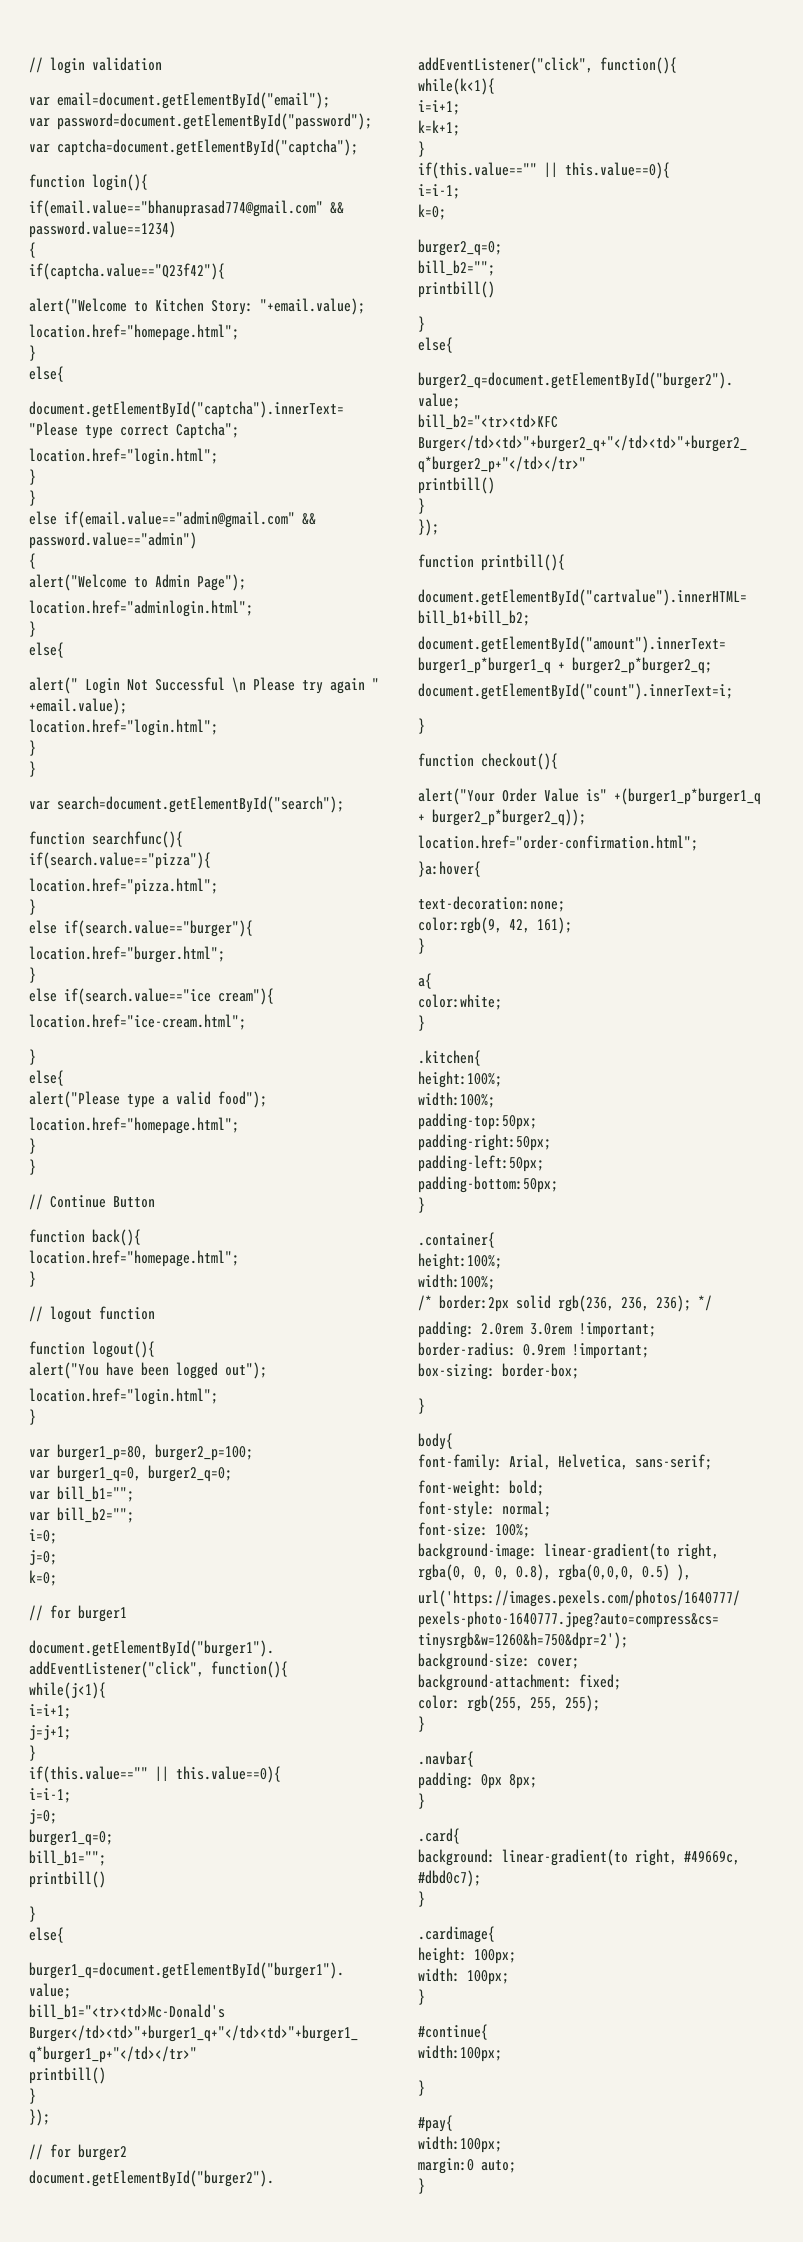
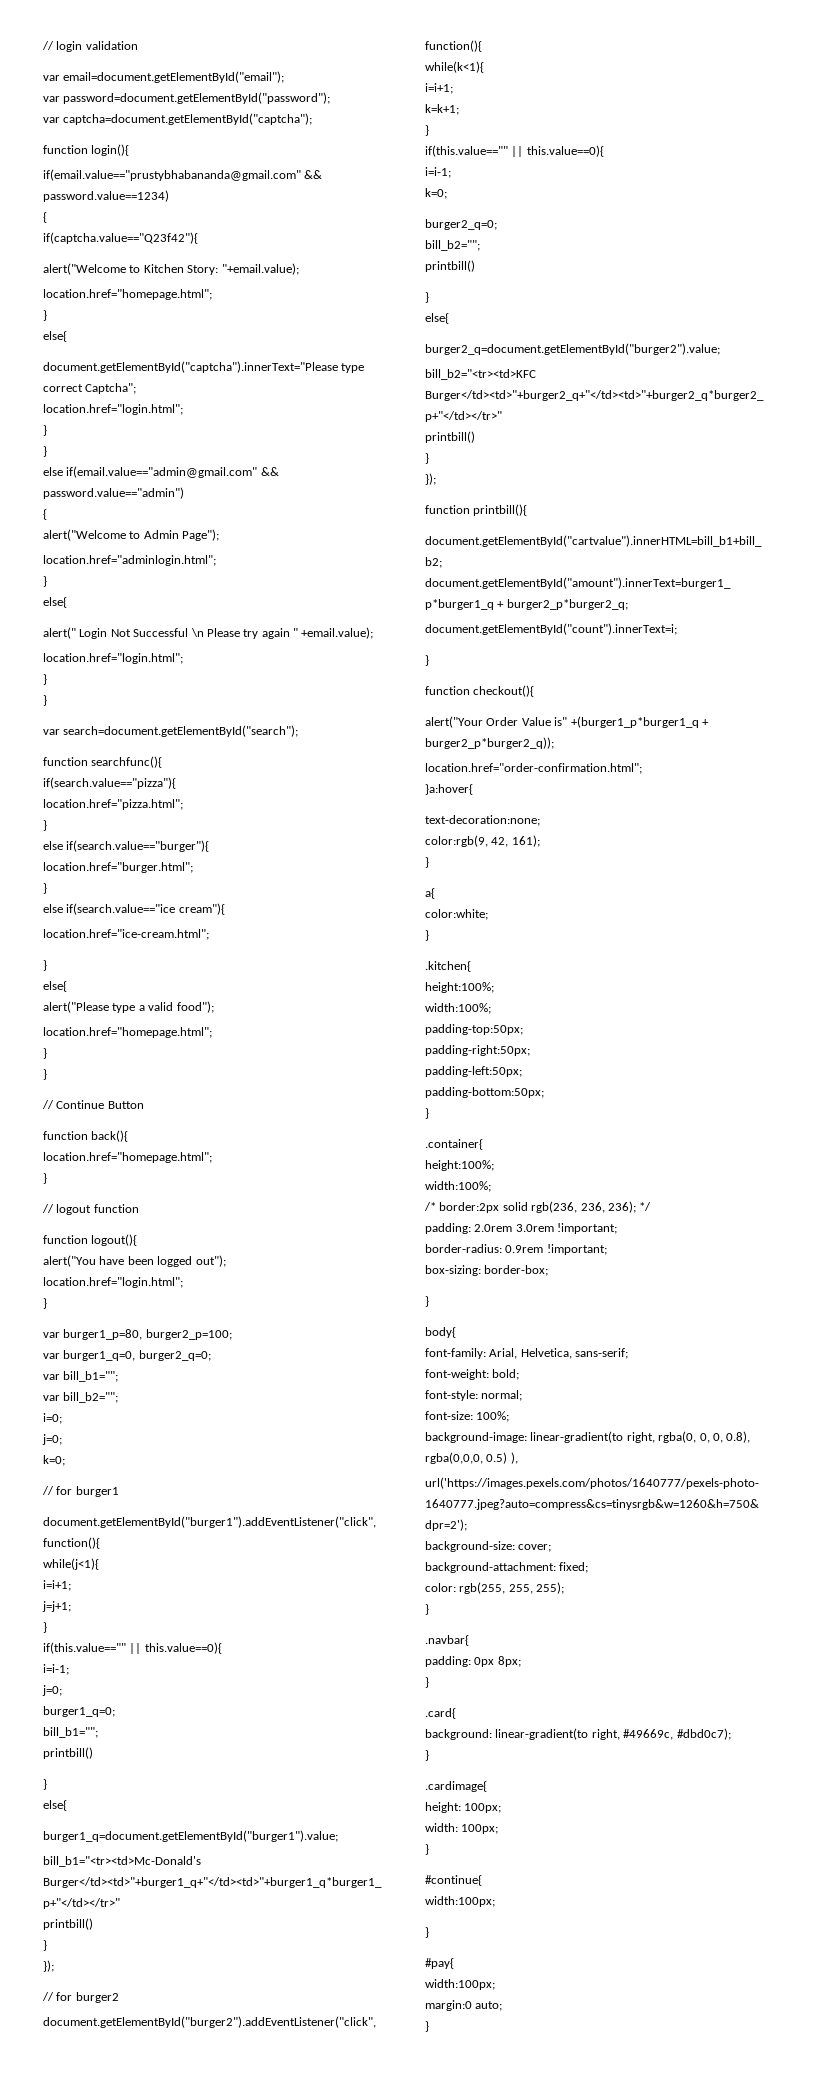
- if(email.value=="bhanuprasad774@gmail.com" && password.value==1234)
+ if(email.value=="prustybhabananda@gmail.com" && password.value==1234)

